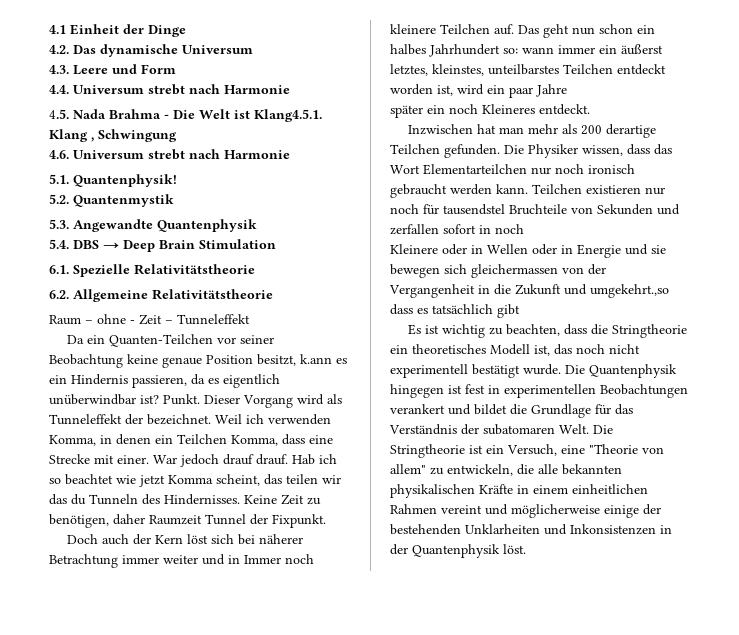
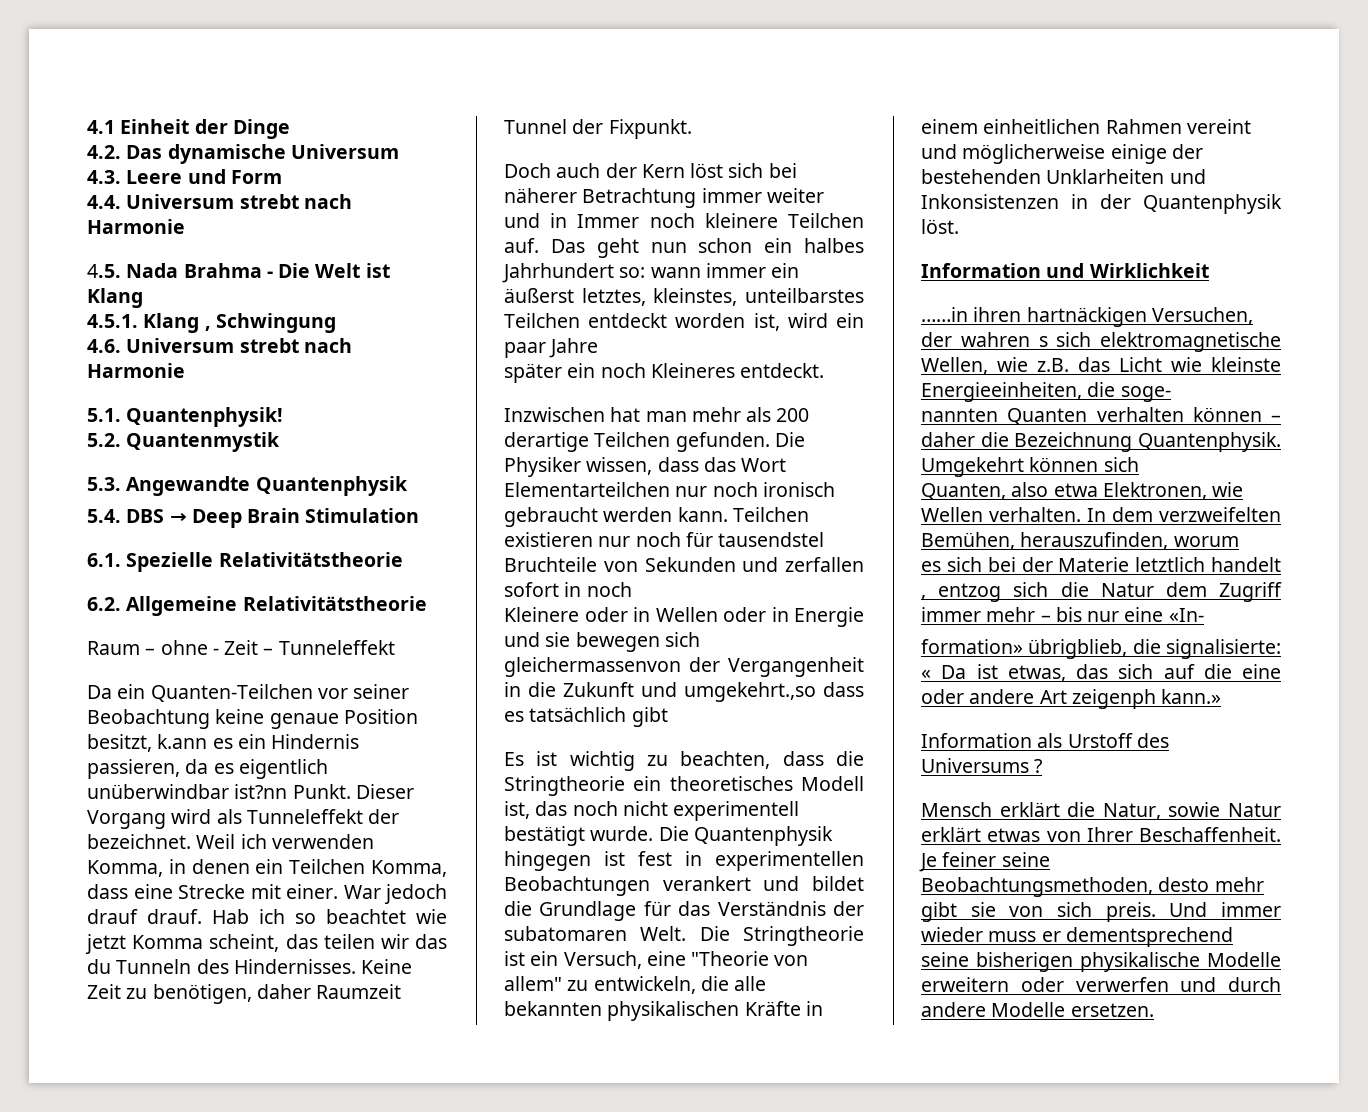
- 4.5. Nada Brahma - Die Welt ist Klang4.5.1. Klang , Schwingung
+ 4.5. Nada Brahma - Die Welt ist Klang
+ 4.5.1. Klang , Schwingung
- Da ein Quanten-Teilchen vor seiner Beobachtung keine genaue Position besitzt, k.ann es ein Hindernis passieren, da es eigentlich unüberwindbar ist? Punkt.
+ Da ein Quanten-Teilchen vor seiner Beobachtung keine genaue Position besitzt, k.ann es ein Hindernis passieren, da es eigentlich unüberwindbar ist?nn Punkt.
- Kleinere oder in Wellen oder in Energie und sie bewegen sich gleichermassen von der Vergangenheit in die Zukunft und umgekehrt.,so dass es tatsächlich gibt
+ Kleinere oder in Wellen oder in Energie und sie bewegen sich gleichermassenvon der Vergangenheit in die Zukunft und umgekehrt.,so dass es tatsächlich gibt
+ Information und Wirklichkeit
+ ……in ihren hartnäckigen Versuchen, der wahren s sich elektromagnetische Wellen, wie z.B. das Licht wie kleinste Energieeinheiten, die soge-
+ nannten Quanten verhalten können – daher die Bezeichnung Quantenphysik. Umgekehrt können sich
+ Quanten, also etwa Elektronen, wie Wellen verhalten. In dem verzweifelten Bemühen, herauszufinden, worum
+ es sich bei der Materie letztlich handelt , entzog sich die Natur dem Zugriff immer mehr – bis nur eine «In-
+ formation» übrigblieb, die signalisierte: « Da ist etwas, das sich auf die eine oder andere Art zeigenph kann.»
+ Information als Urstoff des Universums ?
+ Mensch erklärt die Natur, sowie Natur erklärt etwas von Ihrer Beschaffenheit. Je feiner seine Beobachtungsmethoden, desto mehr gibt sie von sich preis. Und immer wieder muss er dementsprechend seine bisherigen physikalische Modelle erweitern oder verwerfen und durch andere Modelle ersetzen.

